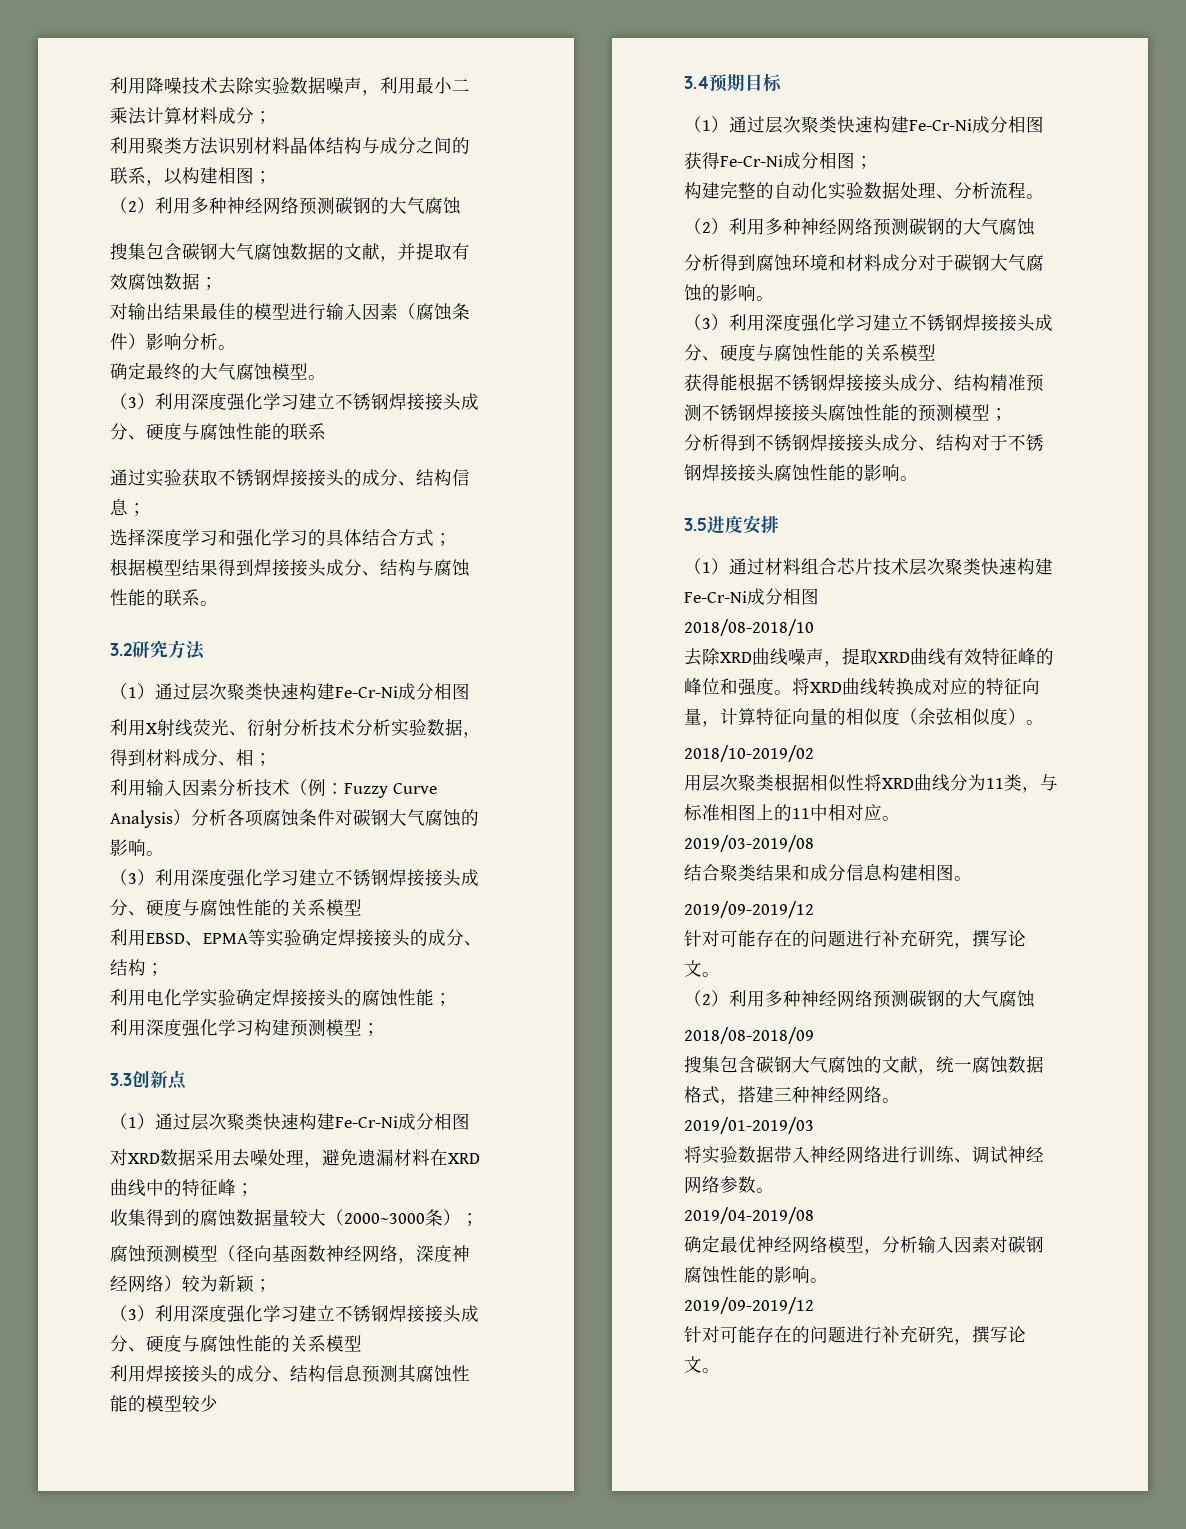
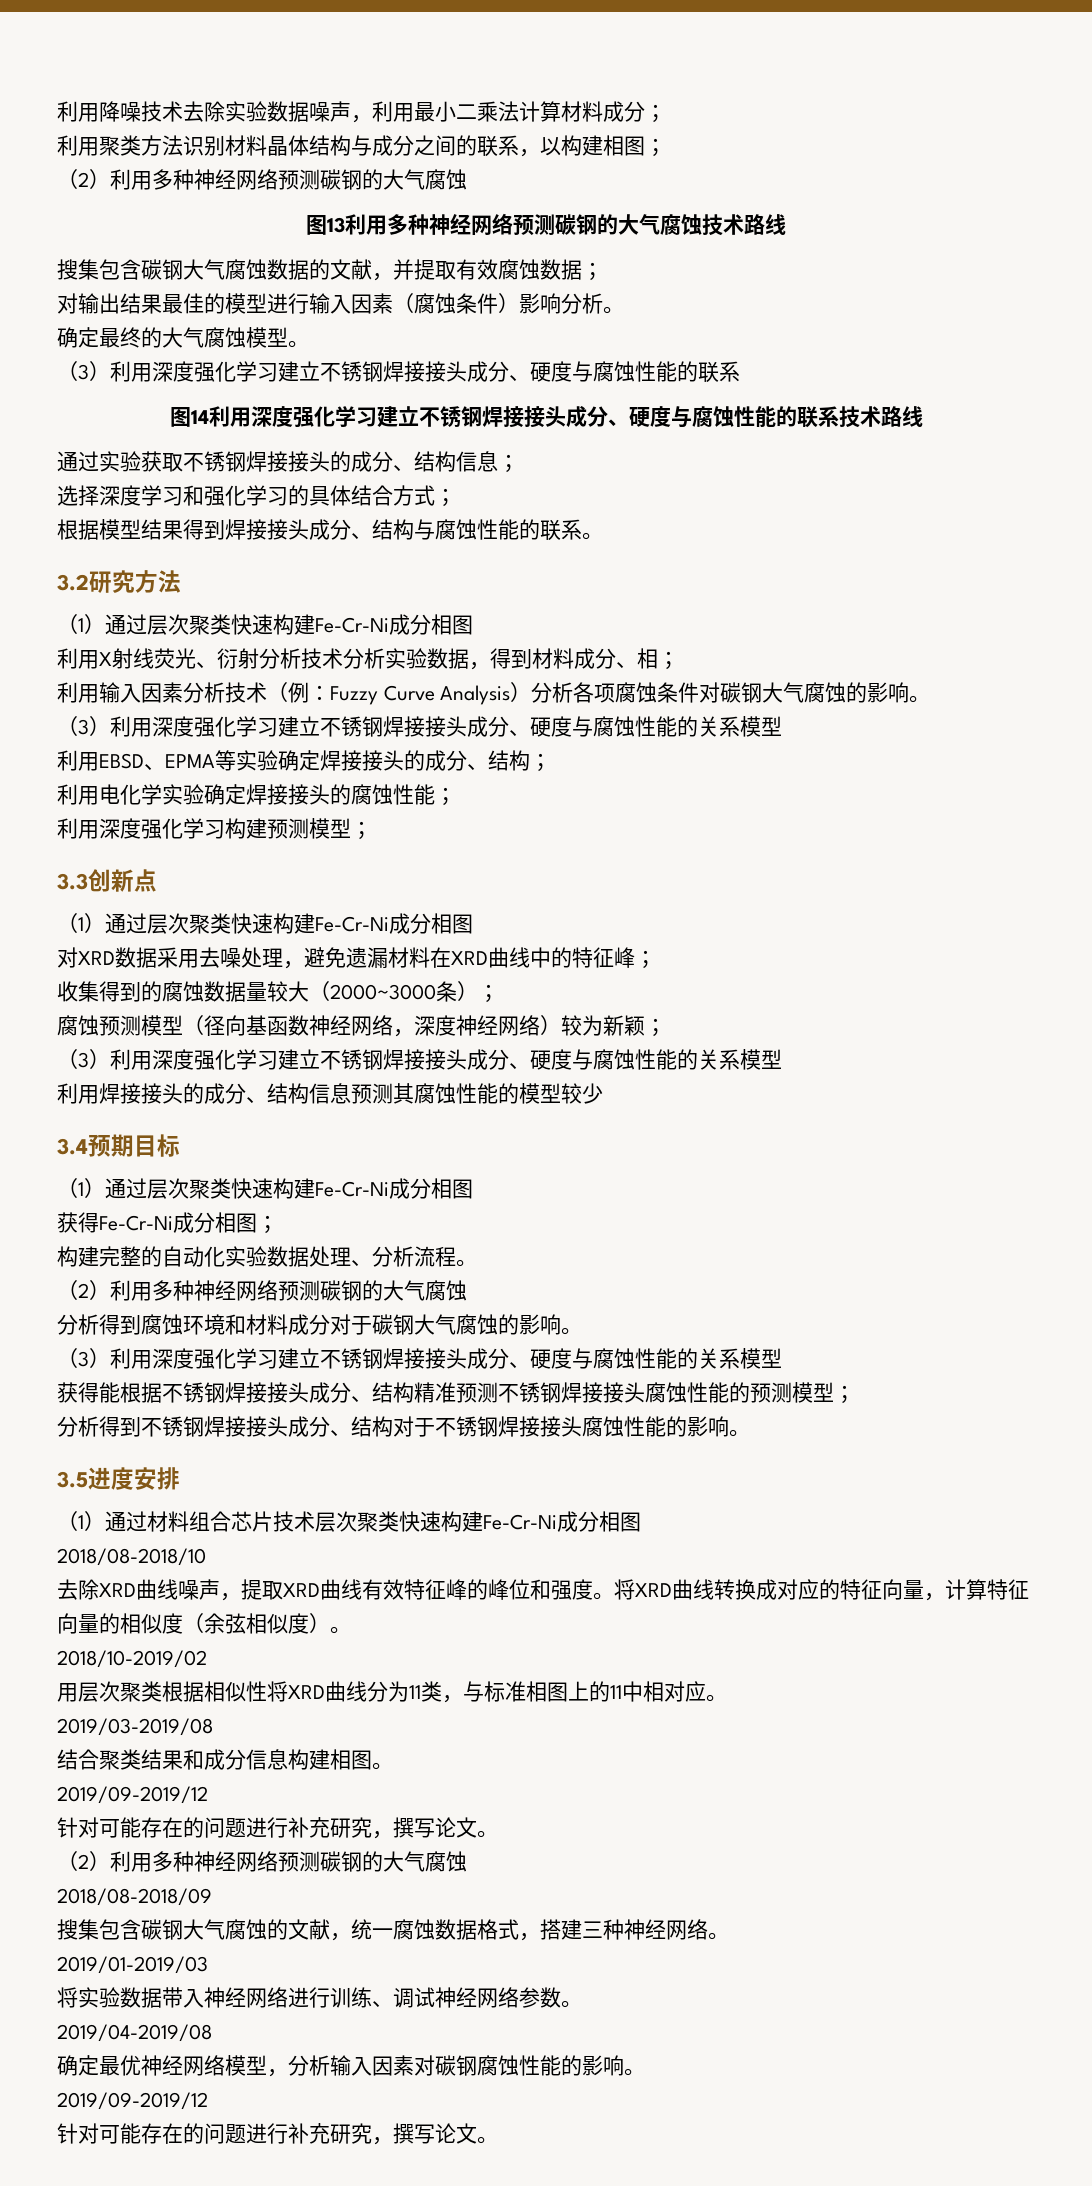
+ 图13利用多种神经网络预测碳钢的大气腐蚀技术路线
+ 图14利用深度强化学习建立不锈钢焊接接头成分、硬度与腐蚀性能的联系技术路线

